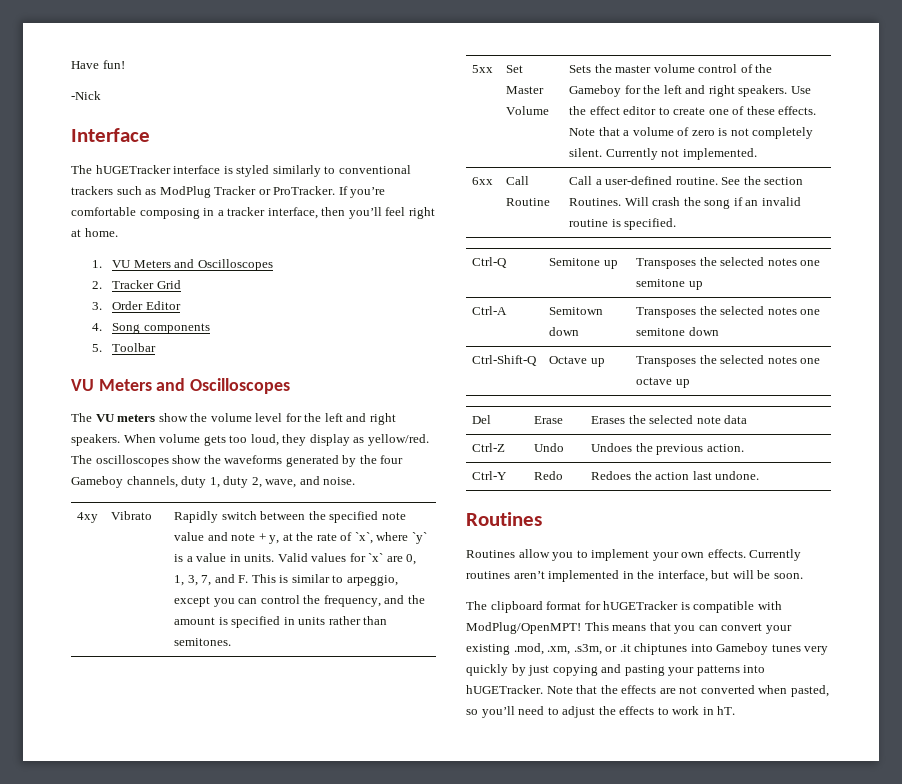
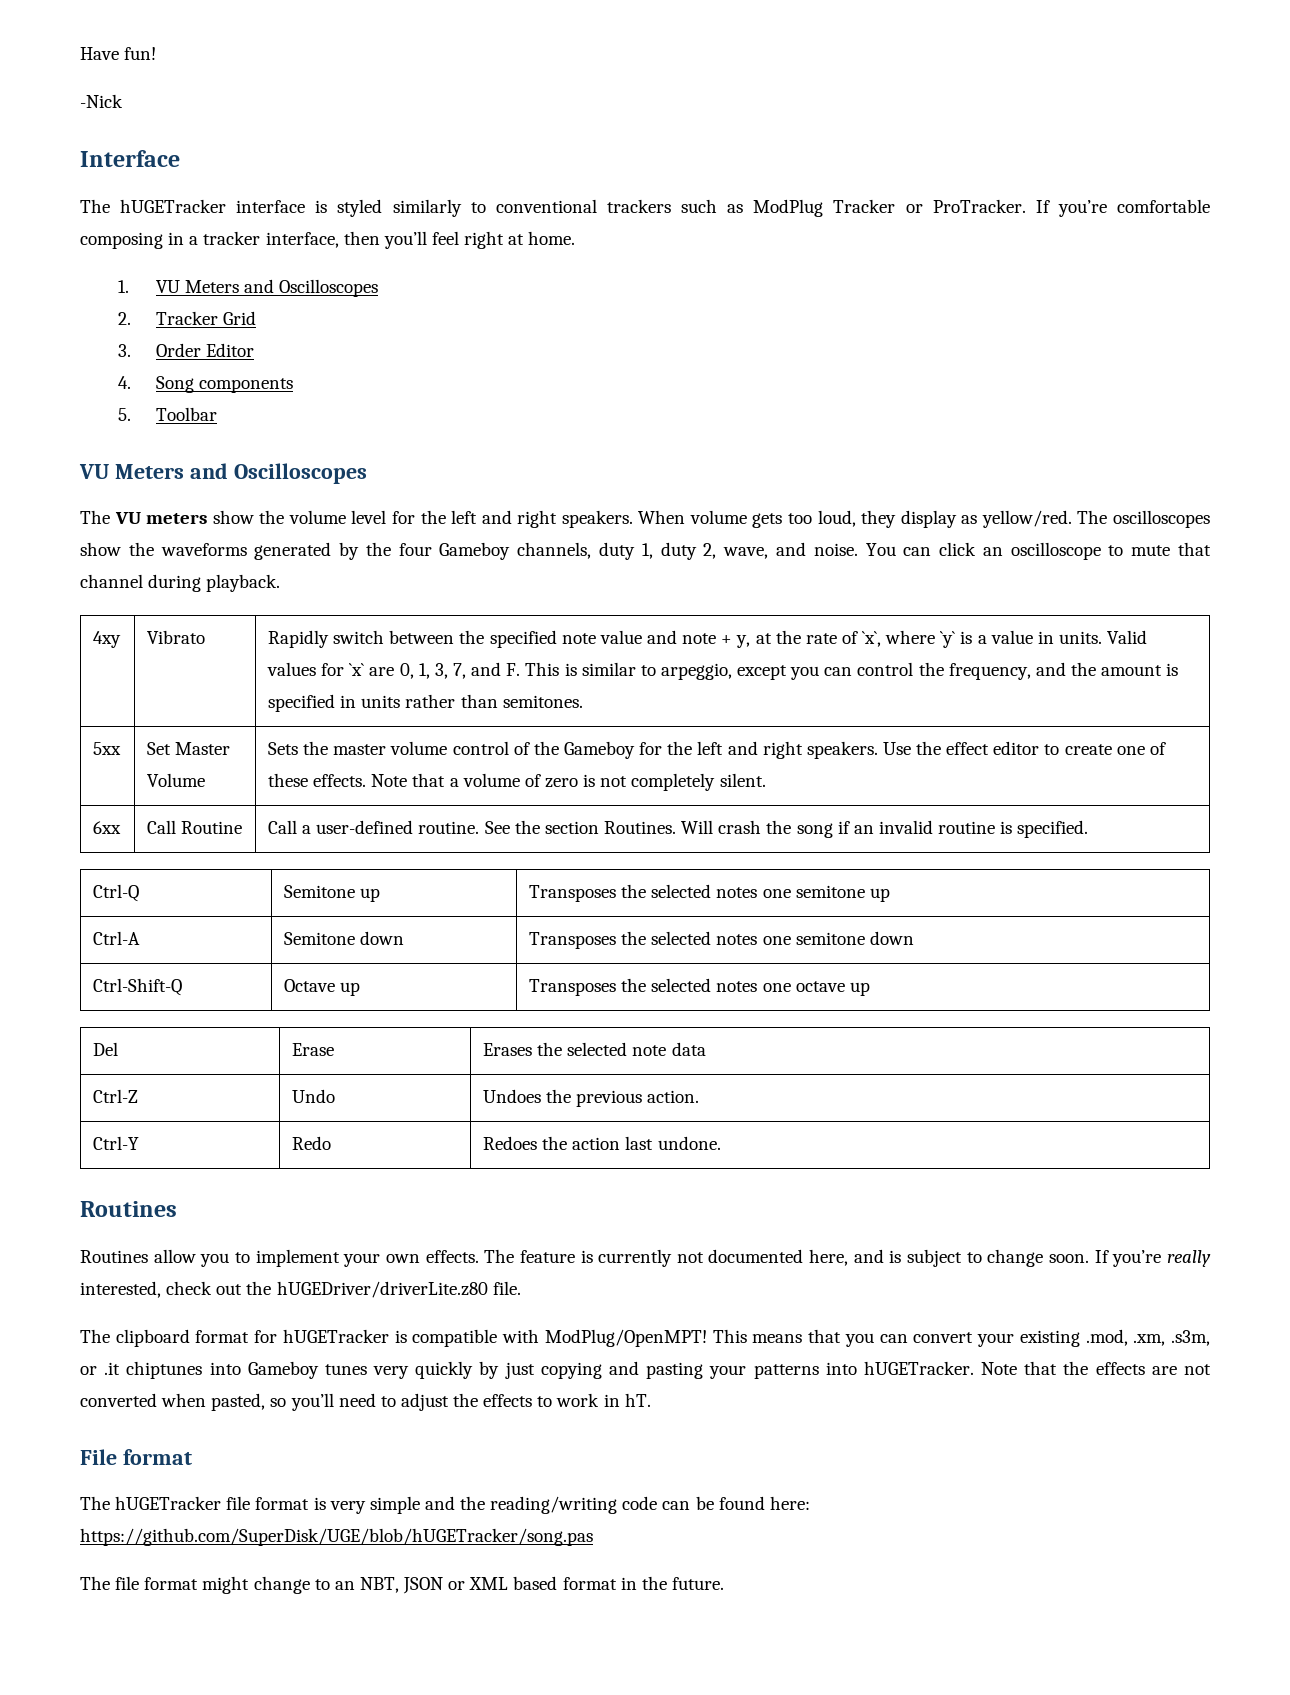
+ You can click an oscilloscope to mute that channel during playback.
- Currently not implemented.
- Ctrl-A | Semitown down | Transposes the selected notes one semitone down
+ Ctrl-A | Semitone down | Transposes the selected notes one semitone down
- Currently routines aren’t implemented in the interface, but will be soon.
+ The feature is currently not documented here, and is subject to change soon. If you’re really interested, check out the hUGEDriver/driverLite.z80 file.
+ File format
+ The hUGETracker file format is very simple and the reading/writing code can be found here: https://github.com/SuperDisk/UGE/blob/hUGETracker/song.pas
+ The file format might change to an NBT, JSON or XML based format in the future.

